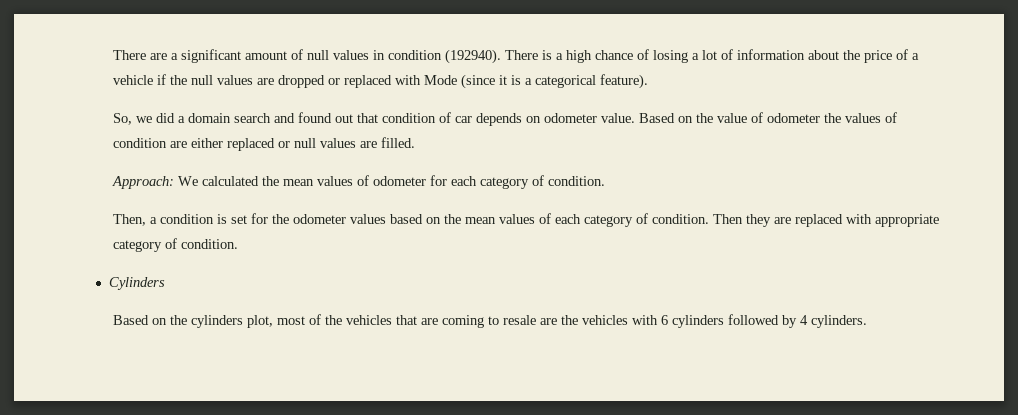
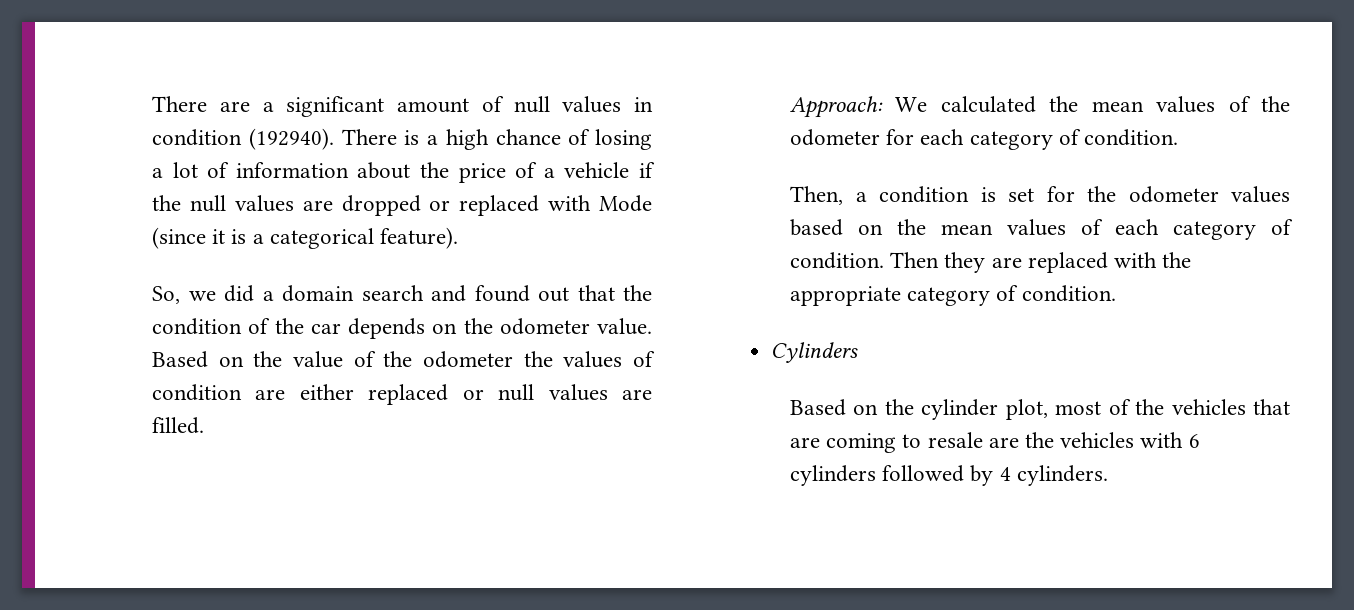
- So, we did a domain search and found out that condition of car depends on odometer value.
+ So, we did a domain search and found out that the condition of the car depends on the odometer value.
- Based on the value of odometer the values of condition are either replaced or null values are filled.
+ Based on the value of the odometer the values of condition are either replaced or null values are filled.
- Approach: We calculated the mean values of odometer for each category of condition.
+ Approach: We calculated the mean values of the odometer for each category of condition.
- Then they are replaced with appropriate category of condition.
+ Then they are replaced with the appropriate category of condition.
- Based on the cylinders plot, most of the vehicles that are coming to resale are the vehicles with 6 cylinders followed by 4 cylinders.
+ Based on the cylinder plot, most of the vehicles that are coming to resale are the vehicles with 6 cylinders followed by 4 cylinders.

